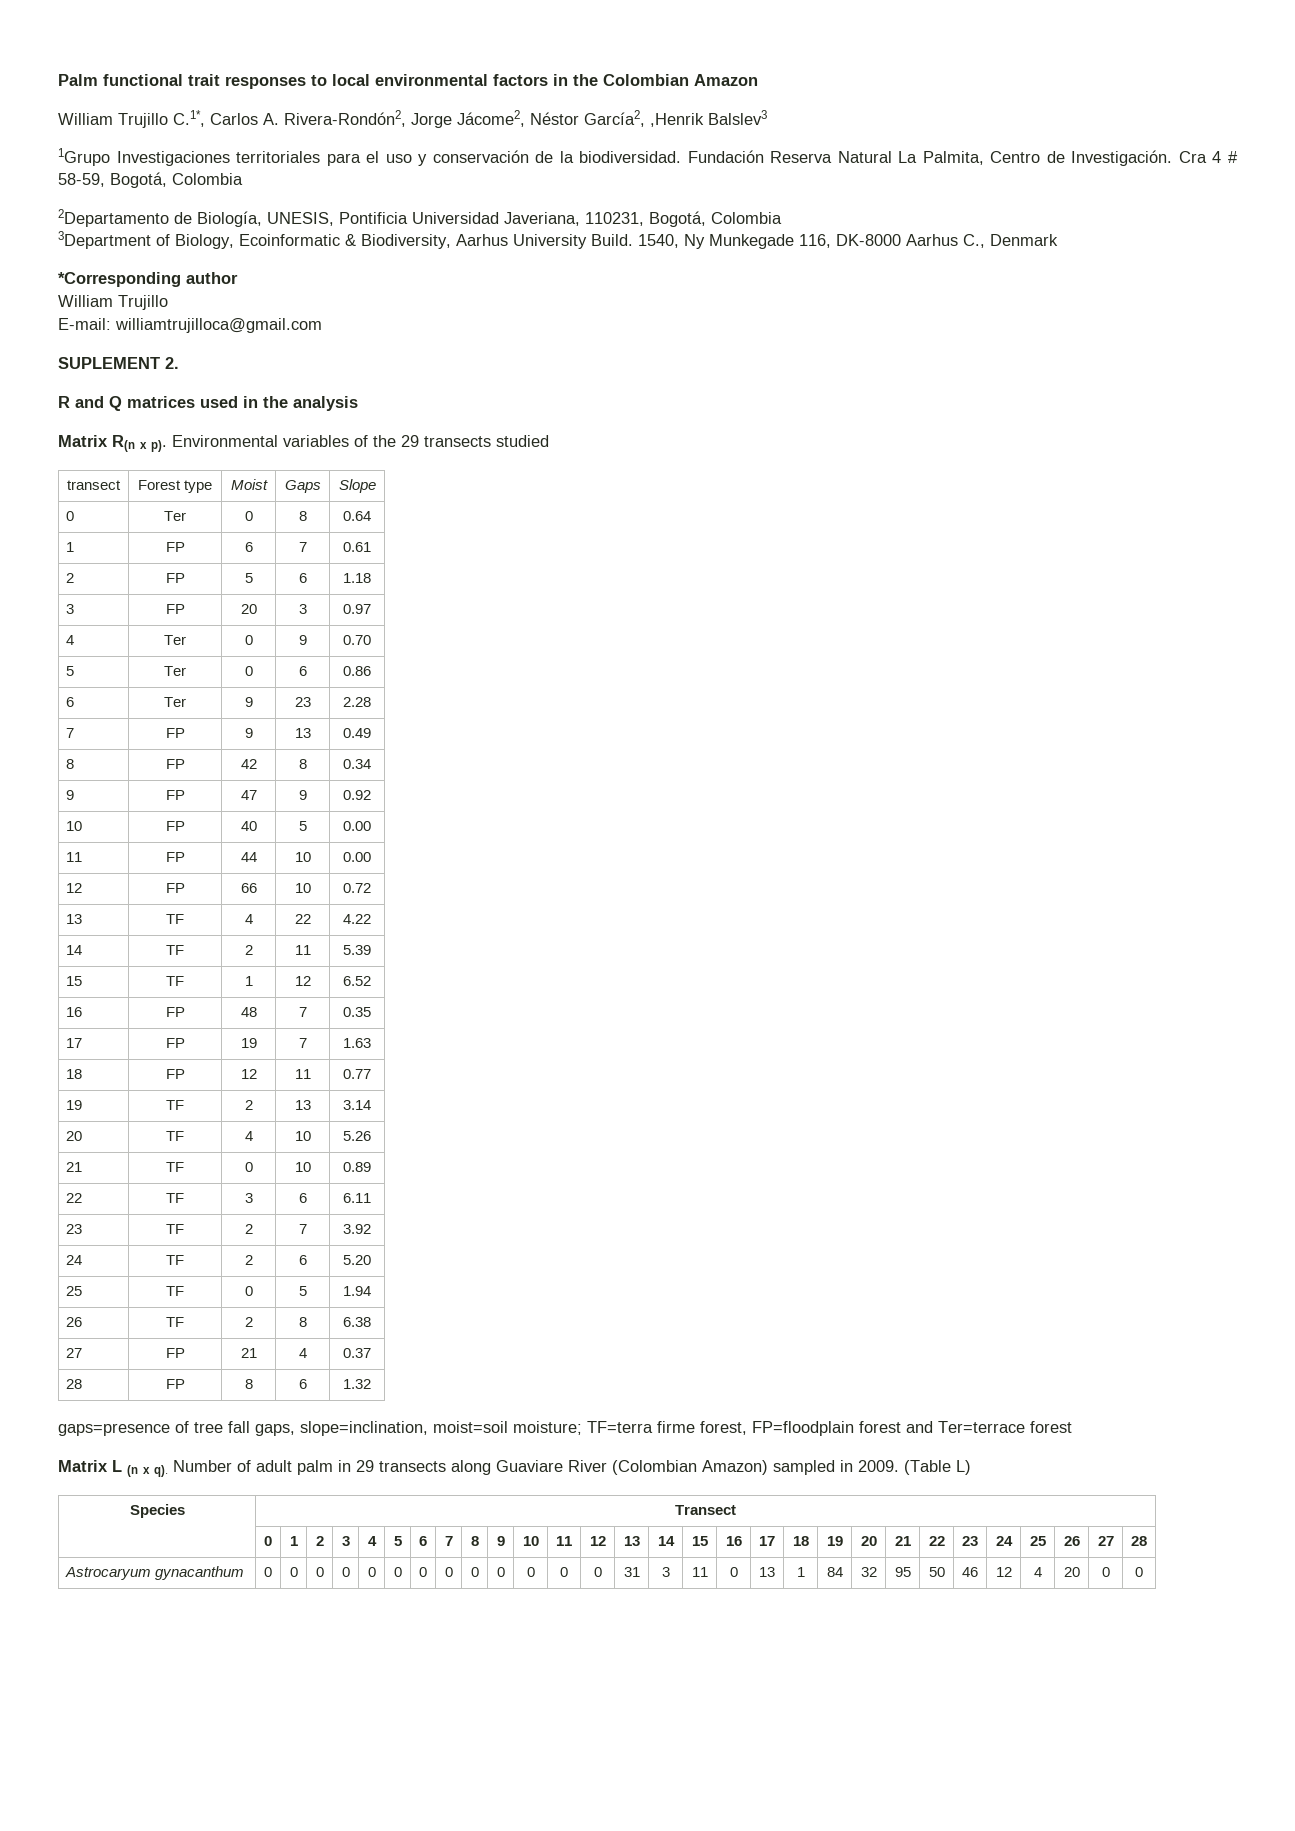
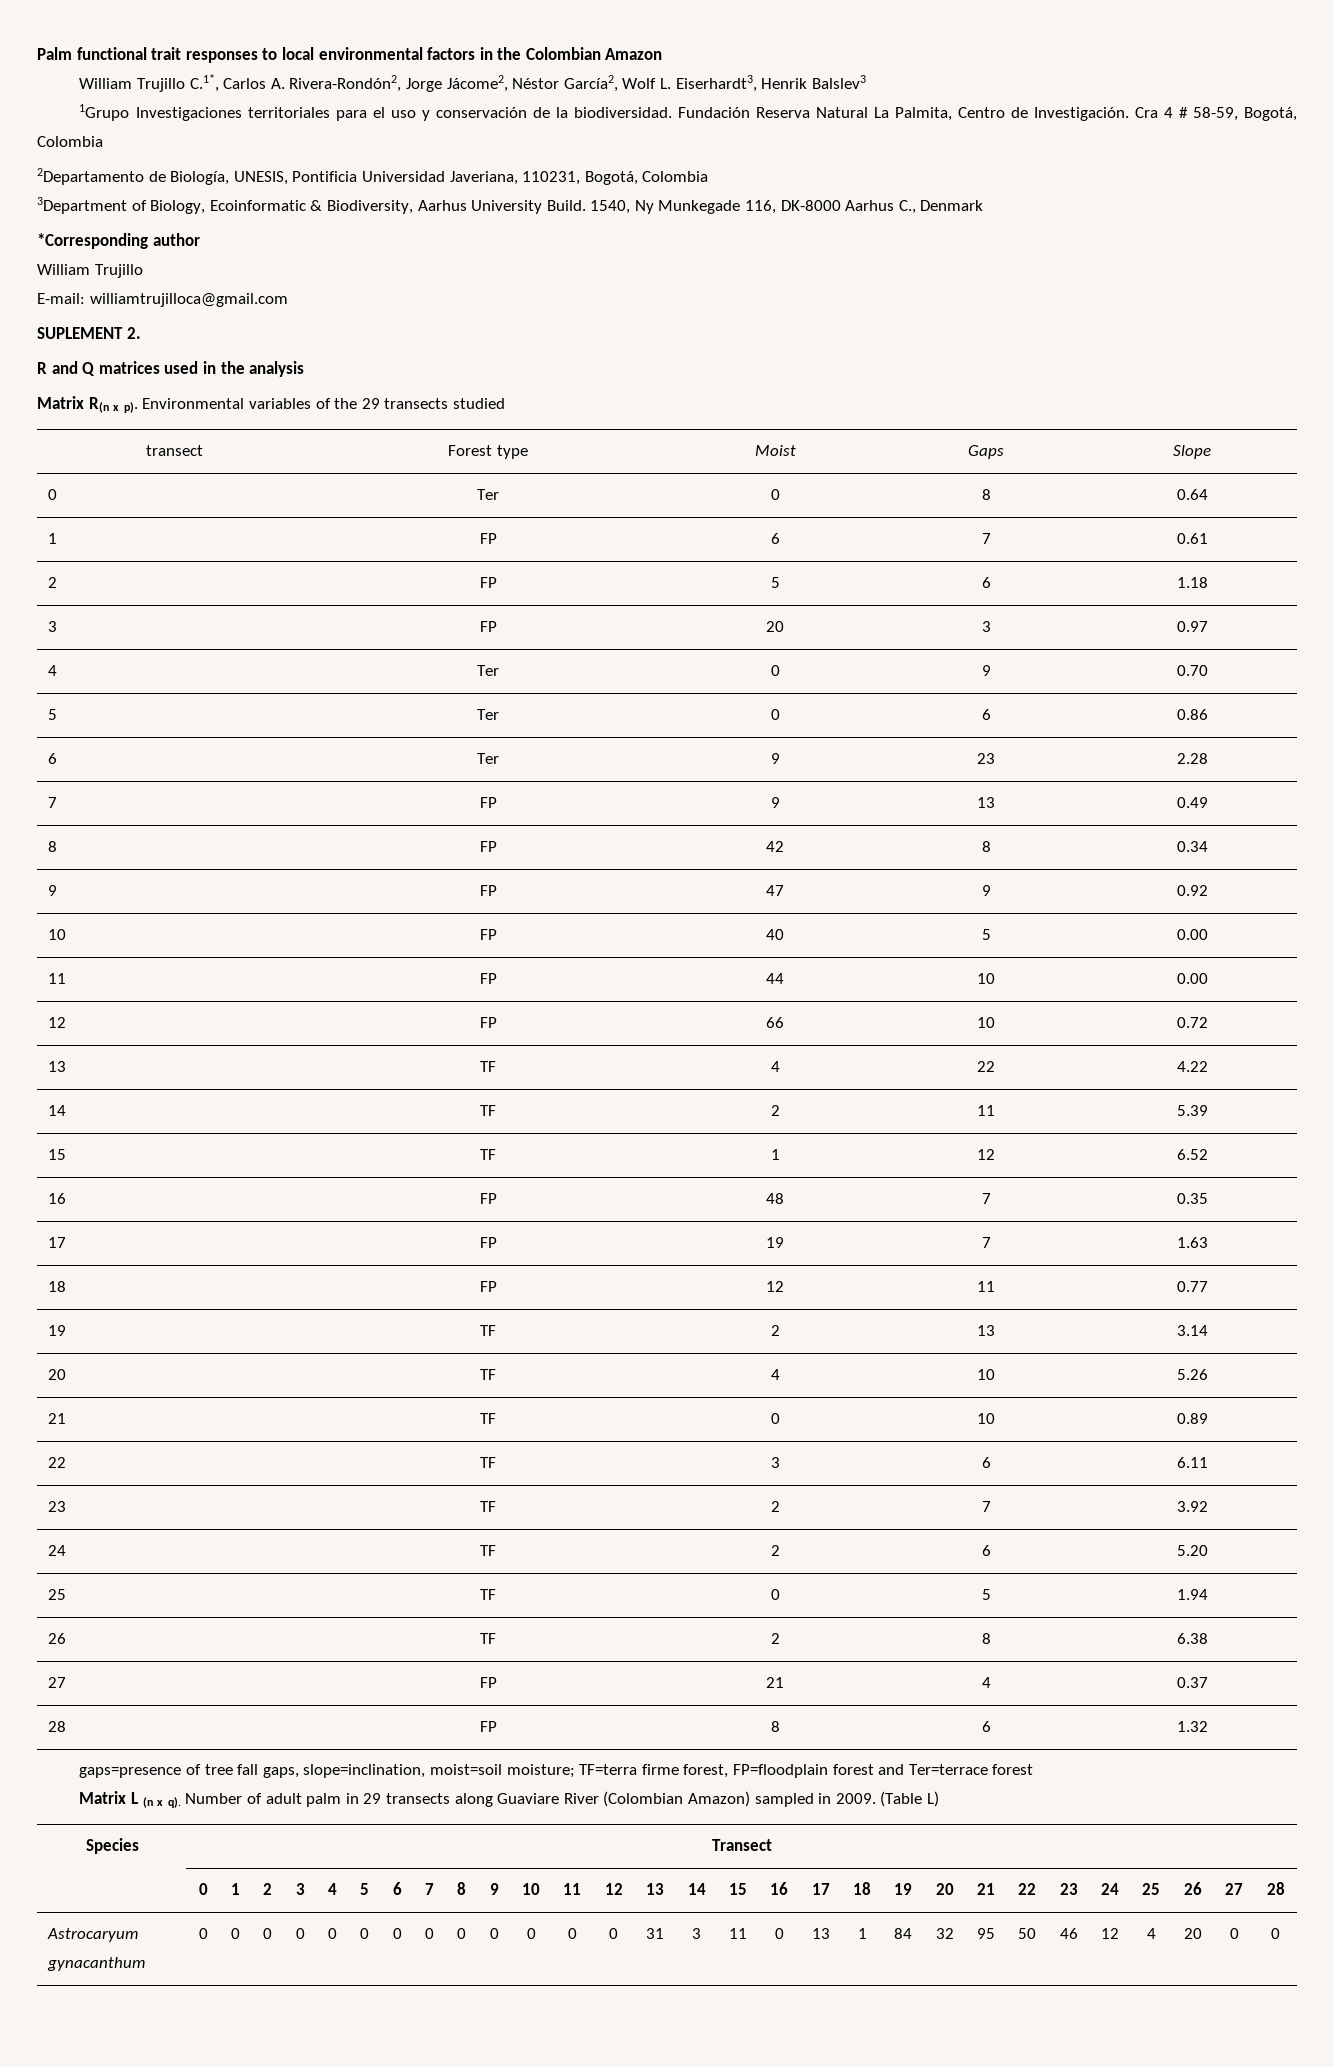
- William Trujillo C.1*, Carlos A. Rivera-Rondón2, Jorge Jácome2, Néstor García2, ,Henrik Balslev3
+ William Trujillo C.1*, Carlos A. Rivera-Rondón2, Jorge Jácome2, Néstor García2, Wolf L. Eiserhardt3, Henrik Balslev3

